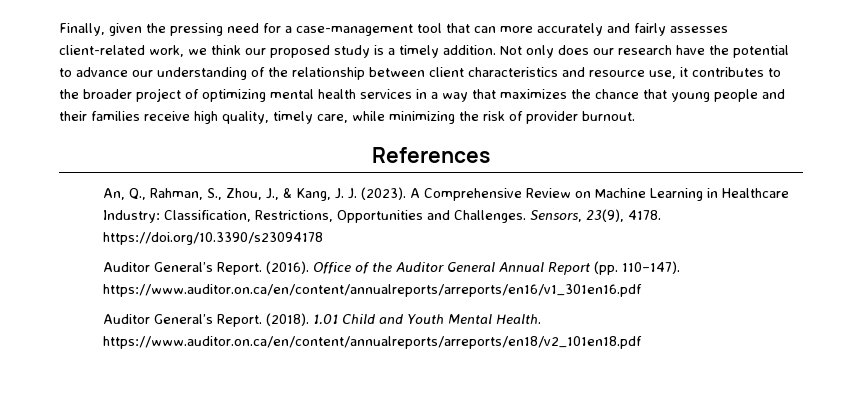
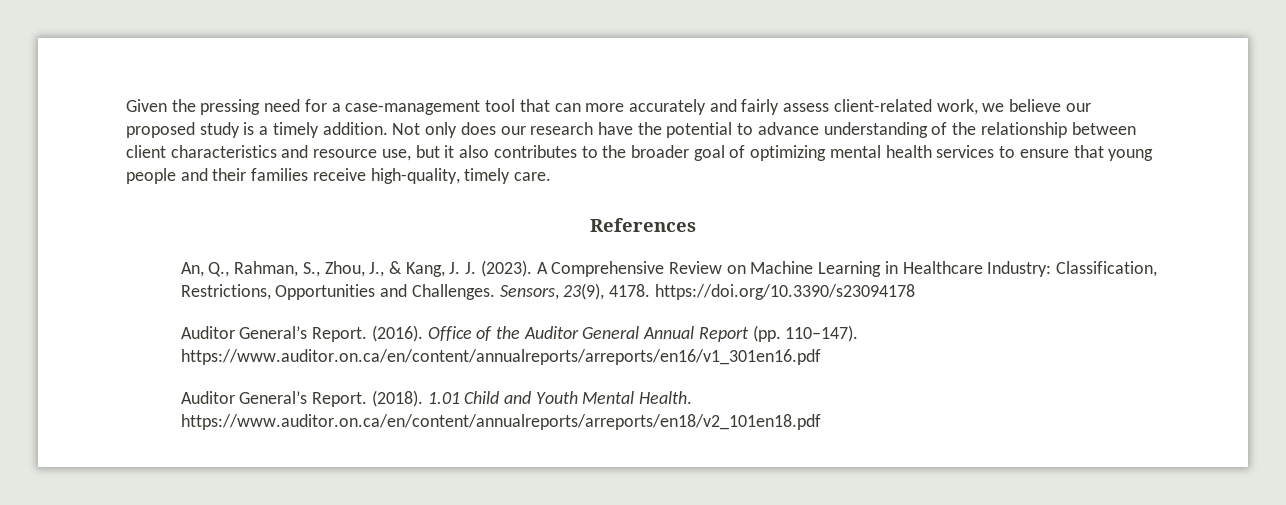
- Finally, given the pressing need for a case-management tool that can more accurately and fairly assesses client-related work, we think our proposed study is a timely addition.
+ Given the pressing need for a case-management tool that can more accurately and fairly assess client-related work, we believe our proposed study is a timely addition.
- Not only does our research have the potential to advance our understanding of the relationship between client characteristics and resource use, it contributes to the broader project of optimizing mental health services in a way that maximizes the chance that young people and their families receive high quality, timely care, while minimizing the risk of provider burnout.
+ Not only does our research have the potential to advance understanding of the relationship between client characteristics and resource use, but it also contributes to the broader goal of optimizing mental health services to ensure that young people and their families receive high-quality, timely care.

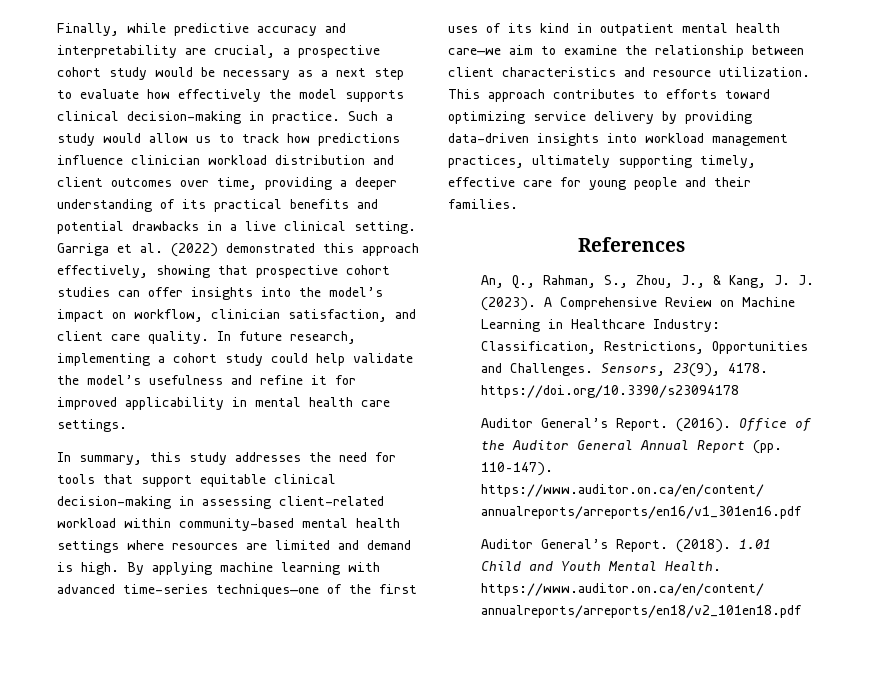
- Given the pressing need for a case-management tool that can more accurately and fairly assess client-related work, we believe our proposed study is a timely addition. Not only does our research have the potential to advance understanding of the relationship between client characteristics and resource use, but it also contributes to the broader goal of optimizing mental health services to ensure that young people and their families receive high-quality, timely care.
+ Finally, while predictive accuracy and interpretability are crucial, a prospective cohort study would be necessary as a next step to evaluate how effectively the model supports clinical decision-making in practice. Such a study would allow us to track how predictions influence clinician workload distribution and client outcomes over time, providing a deeper understanding of its practical benefits and potential drawbacks in a live clinical setting. Garriga et al. (2022) demonstrated this approach effectively, showing that prospective cohort studies can offer insights into the model’s impact on workflow, clinician satisfaction, and client care quality. In future research, implementing a cohort study could help validate the model’s usefulness and refine it for improved applicability in mental health care settings.
+ In summary, this study addresses the need for tools that support equitable clinical decision-making in assessing client-related workload within community-based mental health settings where resources are limited and demand is high. By applying machine learning with advanced time-series techniques—one of the first uses of its kind in outpatient mental health care—we aim to examine the relationship between client characteristics and resource utilization. This approach contributes to efforts toward optimizing service delivery by providing data-driven insights into workload management practices, ultimately supporting timely, effective care for young people and their families.

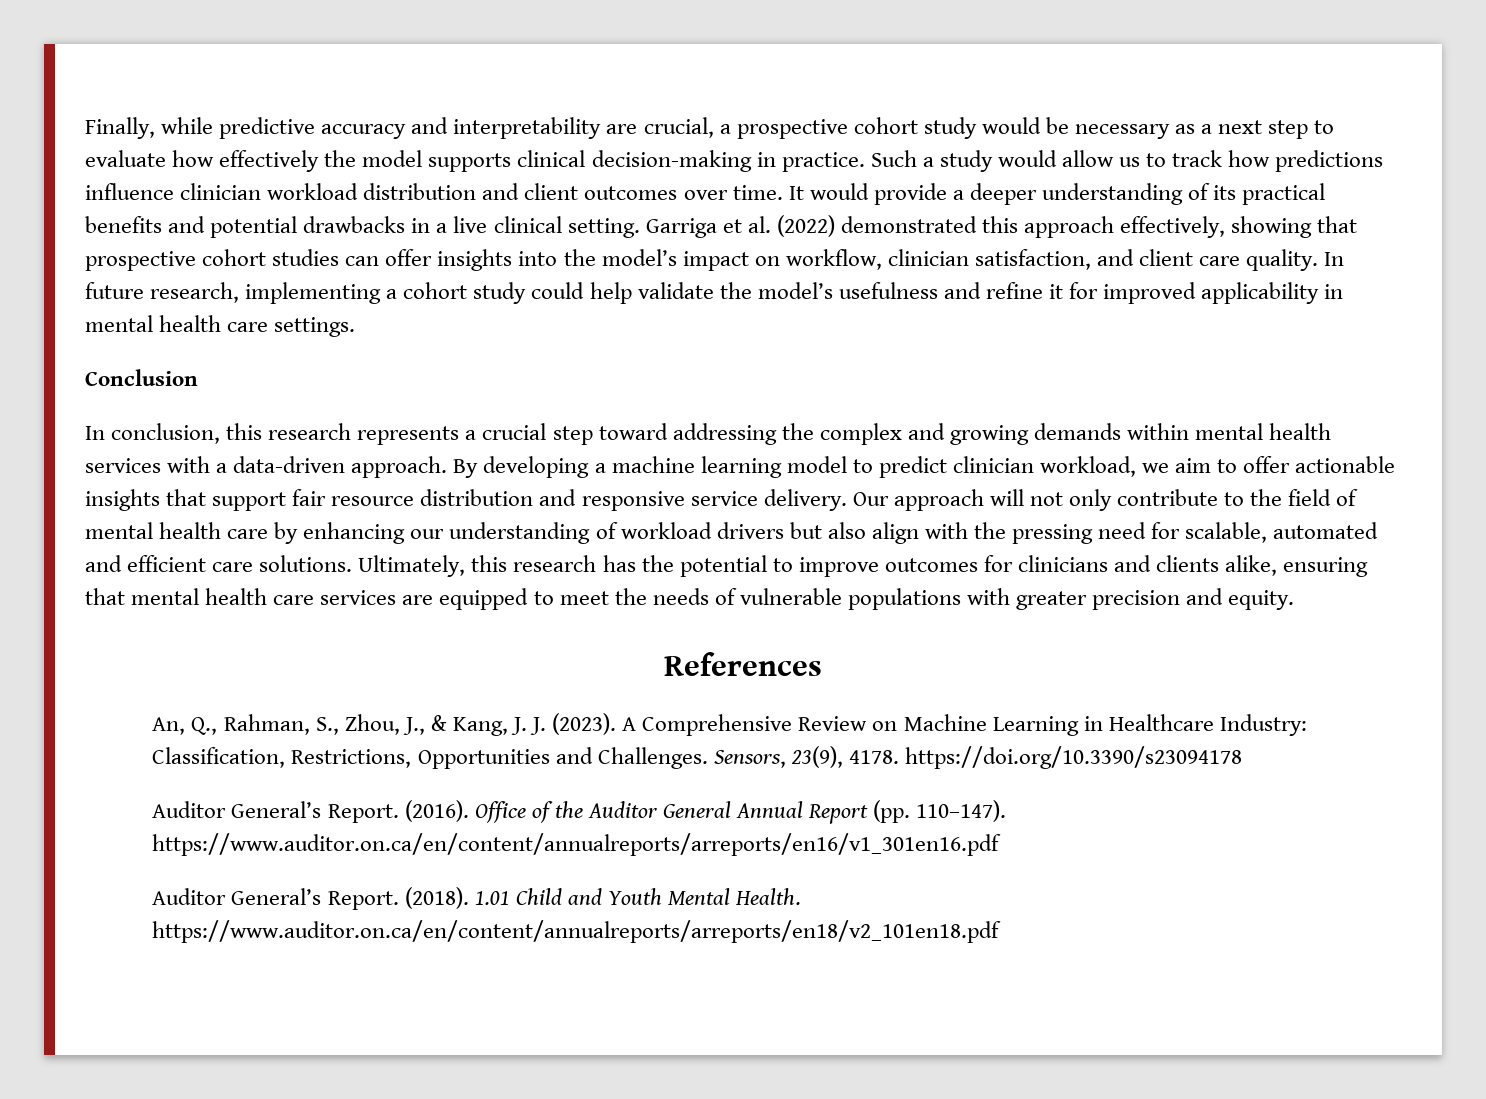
- Such a study would allow us to track how predictions influence clinician workload distribution and client outcomes over time, providing a deeper understanding of its practical benefits and potential drawbacks in a live clinical setting.
+ Such a study would allow us to track how predictions influence clinician workload distribution and client outcomes over time. It would provide a deeper understanding of its practical benefits and potential drawbacks in a live clinical setting.
- In summary, this study addresses the need for tools that support equitable clinical decision-making in assessing client-related workload within community-based mental health settings where resources are limited and demand is high. By applying machine learning with advanced time-series techniques—one of the first uses of its kind in outpatient mental health care—we aim to examine the relationship between client characteristics and resource utilization. This approach contributes to efforts toward optimizing service delivery by providing data-driven insights into workload management practices, ultimately supporting timely, effective care for young people and their families.
+ Conclusion
+ In conclusion, this research represents a crucial step toward addressing the complex and growing demands within mental health services with a data-driven approach. By developing a machine learning model to predict clinician workload, we aim to offer actionable insights that support fair resource distribution and responsive service delivery. Our approach will not only contribute to the field of mental health care by enhancing our understanding of workload drivers but also align with the pressing need for scalable, automated and efficient care solutions. Ultimately, this research has the potential to improve outcomes for clinicians and clients alike, ensuring that mental health care services are equipped to meet the needs of vulnerable populations with greater precision and equity.

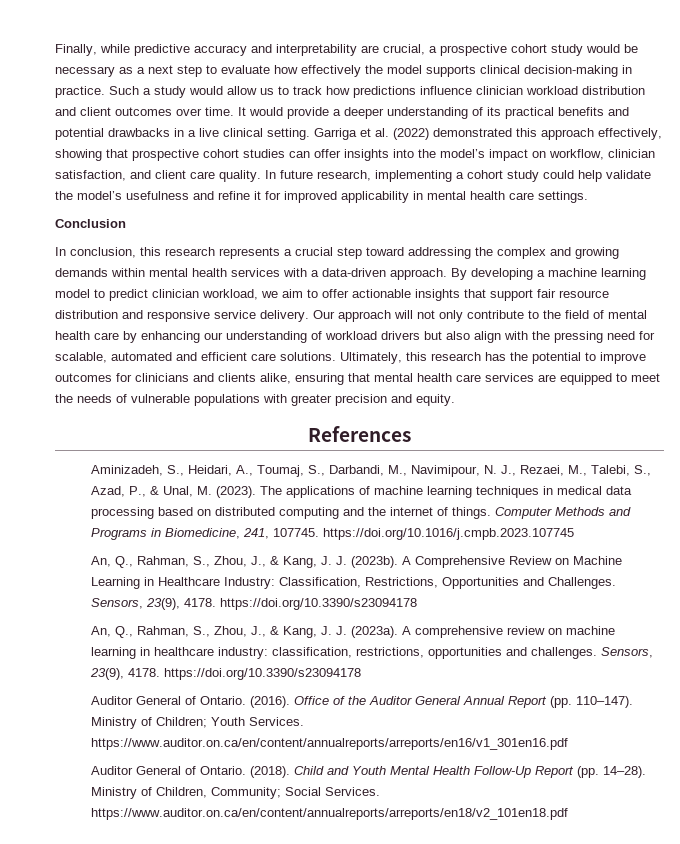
+ Aminizadeh, S., Heidari, A., Toumaj, S., Darbandi, M., Navimipour, N. J., Rezaei, M., Talebi, S., Azad, P., & Unal, M. (2023). The applications of machine learning techniques in medical data processing based on distributed computing and the internet of things. Computer Methods and Programs in Biomedicine, 241, 107745. https://doi.org/10.1016/j.cmpb.2023.107745
- An, Q., Rahman, S., Zhou, J., & Kang, J. J. (2023).
+ An, Q., Rahman, S., Zhou, J., & Kang, J. J. (2023b).
  A Comprehensive Review on Machine Learning in Healthcare Industry: Classification, Restrictions, Opportunities and Challenges. Sensors, 23(9), 4178. https://doi.org/10.3390/s23094178
- Auditor General’s Report.
+ An, Q., Rahman, S., Zhou, J., & Kang, J. J. (2023a). A comprehensive review on machine learning in healthcare industry: classification, restrictions, opportunities and challenges. Sensors, 23(9), 4178. https://doi.org/10.3390/s23094178
+ Auditor General of Ontario.
- Office of the Auditor General Annual Report (pp. 110–147). https://www.auditor.on.ca/en/content/annualreports/arreports/en16/v1_301en16.pdf
- Auditor General’s Report. (2018). 1.01 Child and Youth Mental Health. https://www.auditor.on.ca/en/content/annualreports/arreports/en18/v2_101en18.pdf
+ Office of the Auditor General Annual Report (pp. 110–147). Ministry of Children; Youth Services. https://www.auditor.on.ca/en/content/annualreports/arreports/en16/v1_301en16.pdf
+ Auditor General of Ontario. (2018). Child and Youth Mental Health Follow-Up Report (pp. 14–28). Ministry of Children, Community; Social Services. https://www.auditor.on.ca/en/content/annualreports/arreports/en18/v2_101en18.pdf

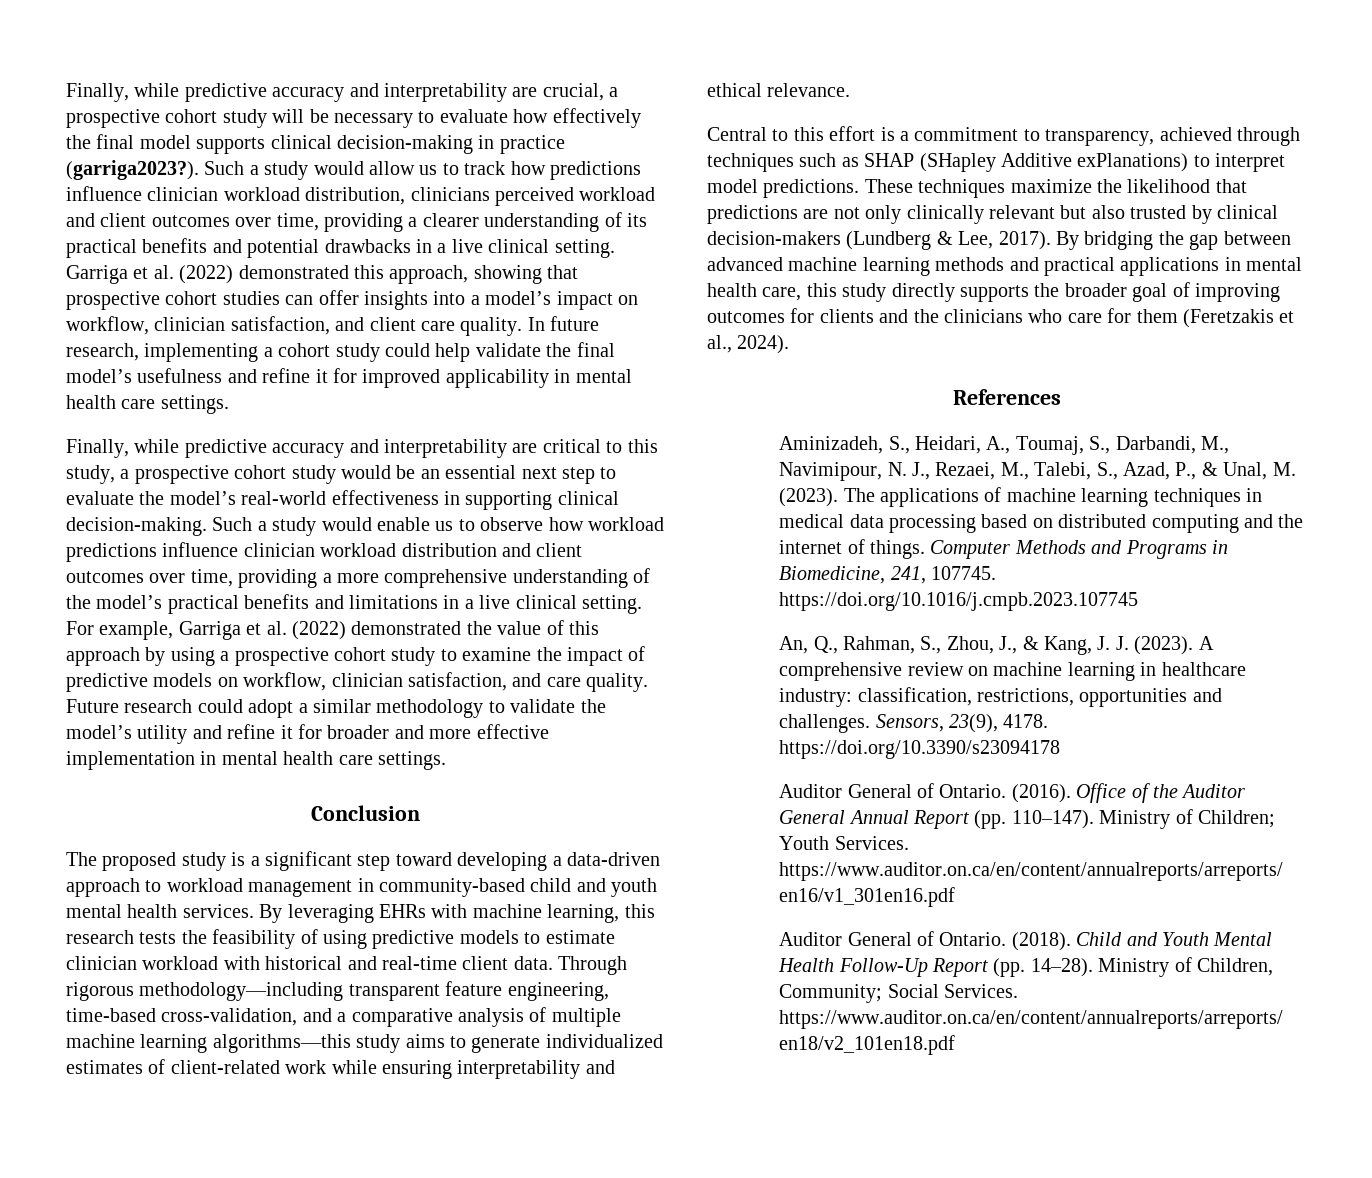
- Finally, while predictive accuracy and interpretability are crucial, a prospective cohort study would be necessary as a next step to evaluate how effectively the model supports clinical decision-making in practice.
+ Finally, while predictive accuracy and interpretability are crucial, a prospective cohort study will be necessary to evaluate how effectively the final model supports clinical decision-making in practice (garriga2023?).
- Such a study would allow us to track how predictions influence clinician workload distribution and client outcomes over time. It would provide a deeper understanding of its practical benefits and potential drawbacks in a live clinical setting.
+ Such a study would allow us to track how predictions influence clinician workload distribution, clinicians perceived workload and client outcomes over time, providing a clearer understanding of its practical benefits and potential drawbacks in a live clinical setting.
- Garriga et al. (2022) demonstrated this approach effectively, showing that prospective cohort studies can offer insights into the model’s impact on workflow, clinician satisfaction, and client care quality.
+ Garriga et al. (2022) demonstrated this approach, showing that prospective cohort studies can offer insights into a model’s impact on workflow, clinician satisfaction, and client care quality.
- In future research, implementing a cohort study could help validate the model’s usefulness and refine it for improved applicability in mental health care settings.
+ In future research, implementing a cohort study could help validate the final model’s usefulness and refine it for improved applicability in mental health care settings.
+ Finally, while predictive accuracy and interpretability are critical to this study, a prospective cohort study would be an essential next step to evaluate the model’s real-world effectiveness in supporting clinical decision-making. Such a study would enable us to observe how workload predictions influence clinician workload distribution and client outcomes over time, providing a more comprehensive understanding of the model’s practical benefits and limitations in a live clinical setting. For example, Garriga et al. (2022) demonstrated the value of this approach by using a prospective cohort study to examine the impact of predictive models on workflow, clinician satisfaction, and care quality. Future research could adopt a similar methodology to validate the model’s utility and refine it for broader and more effective implementation in mental health care settings.
  Conclusion
- In conclusion, this research represents a crucial step toward addressing the complex and growing demands within mental health services with a data-driven approach. By developing a machine learning model to predict clinician workload, we aim to offer actionable insights that support fair resource distribution and responsive service delivery. Our approach will not only contribute to the field of mental health care by enhancing our understanding of workload drivers but also align with the pressing need for scalable, automated and efficient care solutions. Ultimately, this research has the potential to improve outcomes for clinicians and clients alike, ensuring that mental health care services are equipped to meet the needs of vulnerable populations with greater precision and equity.
+ The proposed study is a significant step toward developing a data-driven approach to workload management in community-based child and youth mental health services. By leveraging EHRs with machine learning, this research tests the feasibility of using predictive models to estimate clinician workload with historical and real-time client data. Through rigorous methodology—including transparent feature engineering, time-based cross-validation, and a comparative analysis of multiple machine learning algorithms—this study aims to generate individualized estimates of client-related work while ensuring interpretability and ethical relevance.
+ Central to this effort is a commitment to transparency, achieved through techniques such as SHAP (SHapley Additive exPlanations) to interpret model predictions. These techniques maximize the likelihood that predictions are not only clinically relevant but also trusted by clinical decision-makers (Lundberg & Lee, 2017). By bridging the gap between advanced machine learning methods and practical applications in mental health care, this study directly supports the broader goal of improving outcomes for clients and the clinicians who care for them (Feretzakis et al., 2024).
- An, Q., Rahman, S., Zhou, J., & Kang, J. J. (2023b). A Comprehensive Review on Machine Learning in Healthcare Industry: Classification, Restrictions, Opportunities and Challenges. Sensors, 23(9), 4178. https://doi.org/10.3390/s23094178
- An, Q., Rahman, S., Zhou, J., & Kang, J. J. (2023a).
+ An, Q., Rahman, S., Zhou, J., & Kang, J. J. (2023).

